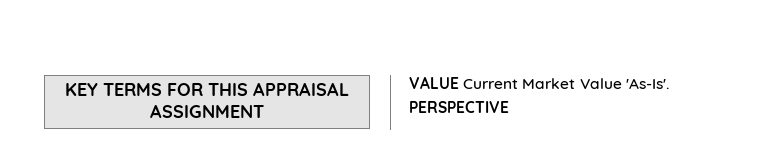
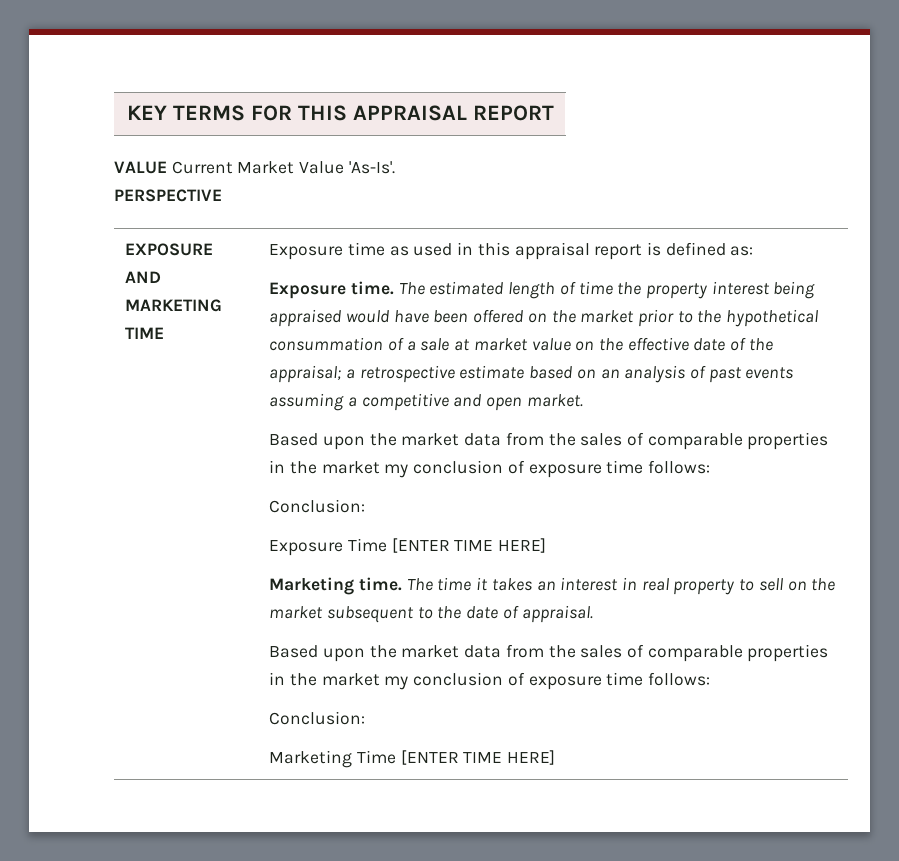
- KEY TERMS FOR THIS APPRAISAL ASSIGNMENT
+ KEY TERMS FOR THIS APPRAISAL REPORT
+ EXPOSURE AND MARKETING TIME | Exposure time as used in this appraisal report is defined as:
+ Exposure time. The estimated length of time the property interest being appraised would have been offered on the market prior to the hypothetical consummation of a sale at market value on the effective date of the appraisal; a retrospective estimate based on an analysis of past events assuming a competitive and open market.
+ Based upon the market data from the sales of comparable properties in the market my conclusion of exposure time follows:
+ Conclusion:
+ Exposure Time [ENTER TIME HERE]
+ Marketing time. The time it takes an interest in real property to sell on the market subsequent to the date of appraisal.
+ Based upon the market data from the sales of comparable properties in the market my conclusion of exposure time follows:
+ Conclusion:
+ Marketing Time [ENTER TIME HERE]

